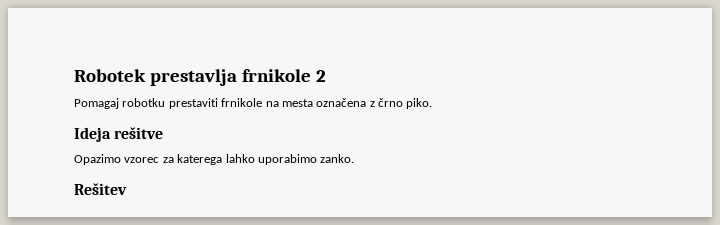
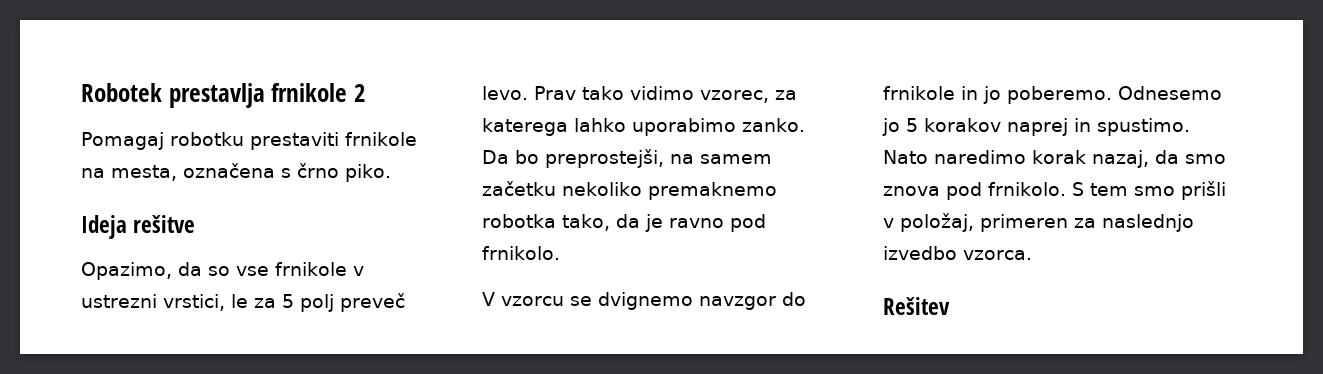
- Pomagaj robotku prestaviti frnikole na mesta označena z črno piko.
+ Pomagaj robotku prestaviti frnikole na mesta, označena s črno piko.
- Opazimo vzorec za katerega lahko uporabimo zanko.
+ Opazimo, da so vse frnikole v ustrezni vrstici, le za 5 polj preveč levo. Prav tako vidimo vzorec, za katerega lahko uporabimo zanko. Da bo preprostejši, na samem začetku nekoliko premaknemo robotka tako, da je ravno pod frnikolo.
+ V vzorcu se dvignemo navzgor do frnikole in jo poberemo. Odnesemo jo 5 korakov naprej in spustimo. Nato naredimo korak nazaj, da smo znova pod frnikolo. S tem smo prišli v položaj, primeren za naslednjo izvedbo vzorca.

